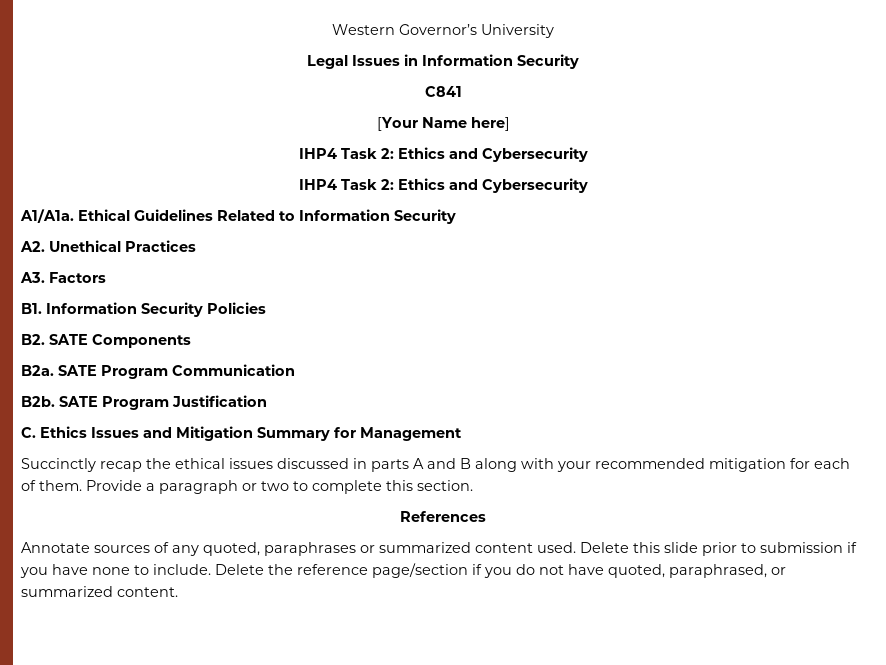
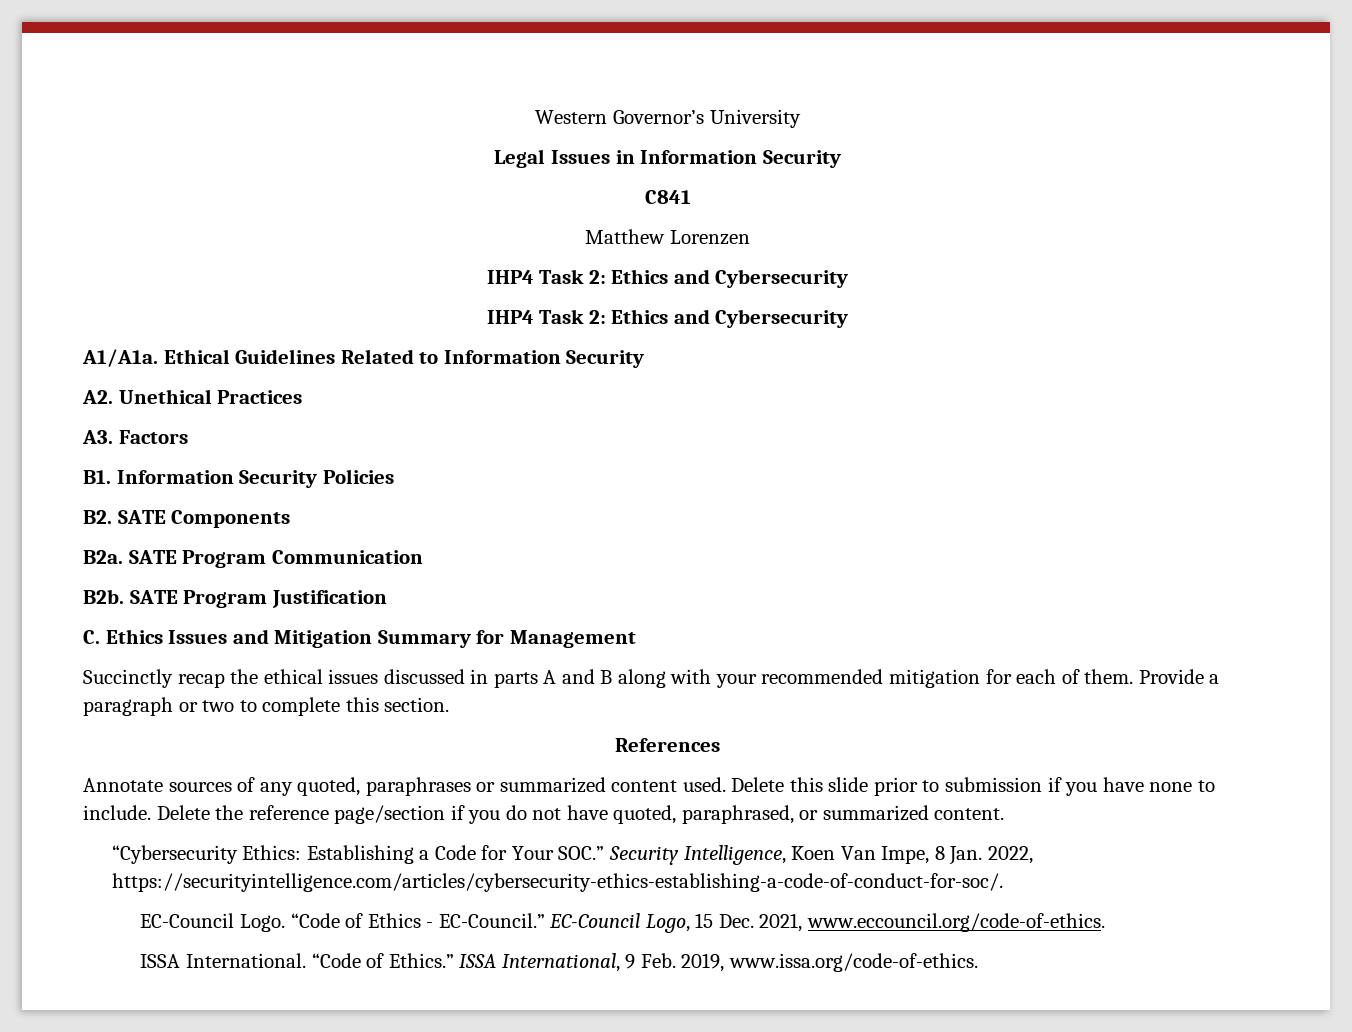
- [Your Name here]
+ Matthew Lorenzen
+ “Cybersecurity Ethics: Establishing a Code for Your SOC.” Security Intelligence, Koen Van Impe, 8 Jan. 2022, https://securityintelligence.com/articles/cybersecurity-ethics-establishing-a-code-of-conduct-for-soc/.
+ EC-Council Logo. “Code of Ethics - EC-Council.” EC-Council Logo, 15 Dec. 2021, www.eccouncil.org/code-of-ethics.
+ ISSA International. “Code of Ethics.” ISSA International, 9 Feb. 2019, www.issa.org/code-of-ethics.

